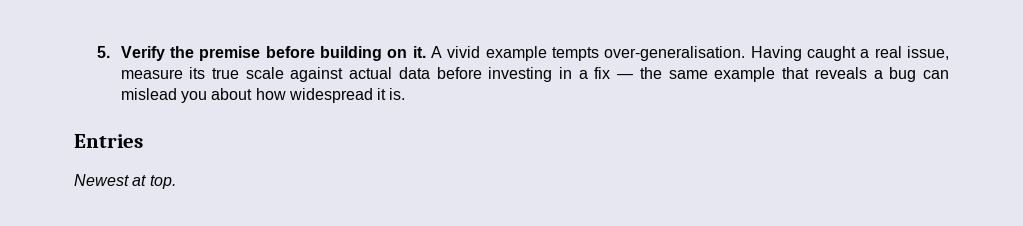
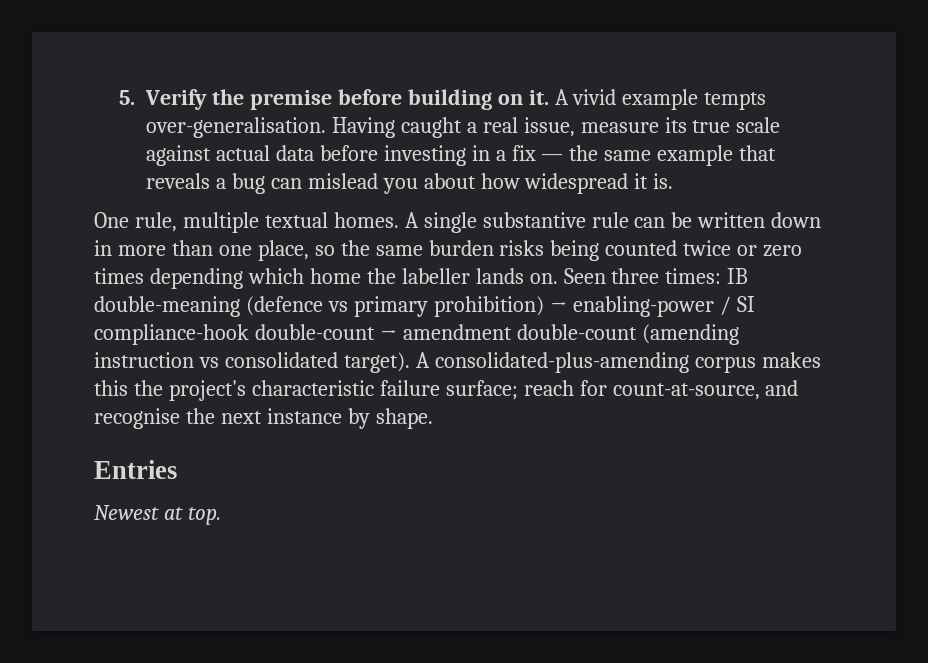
+ One rule, multiple textual homes. A single substantive rule can be written down in more than one place, so the same burden risks being counted twice or zero times depending which home the labeller lands on. Seen three times: IB double-meaning (defence vs primary prohibition) → enabling-power / SI compliance-hook double-count → amendment double-count (amending instruction vs consolidated target). A consolidated-plus-amending corpus makes this the project's characteristic failure surface; reach for count-at-source, and recognise the next instance by shape.

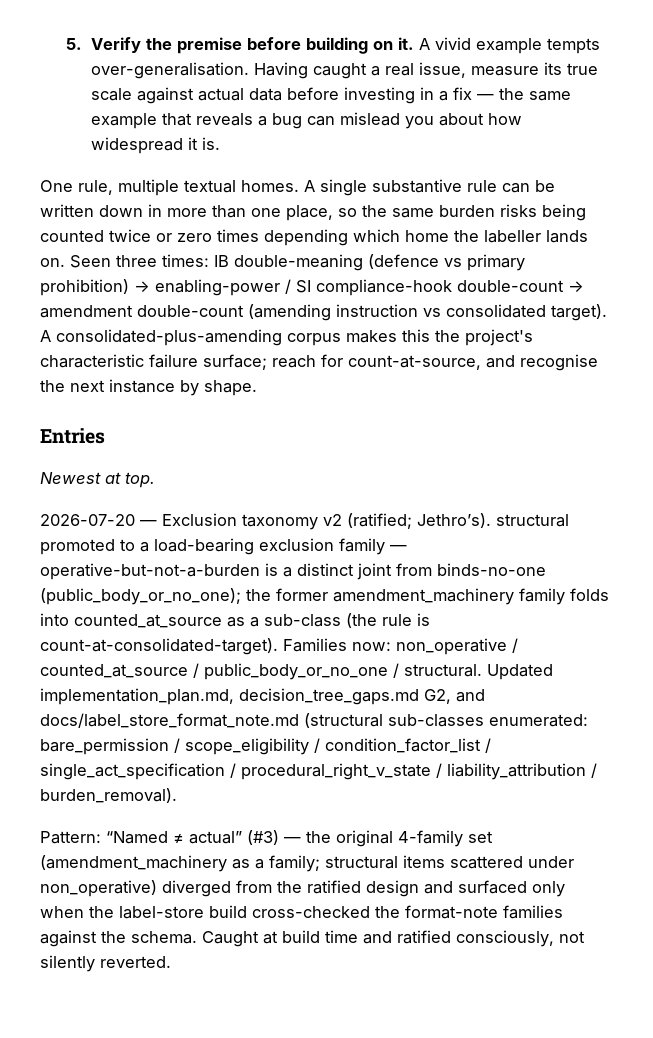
+ 2026-07-20 — Exclusion taxonomy v2 (ratified; Jethro’s). structural promoted to a load-bearing exclusion family — operative-but-not-a-burden is a distinct joint from binds-no-one (public_body_or_no_one); the former amendment_machinery family folds into counted_at_source as a sub-class (the rule is count-at-consolidated-target). Families now: non_operative / counted_at_source / public_body_or_no_one / structural. Updated implementation_plan.md, decision_tree_gaps.md G2, and docs/label_store_format_note.md (structural sub-classes enumerated: bare_permission / scope_eligibility / condition_factor_list / single_act_specification / procedural_right_v_state / liability_attribution / burden_removal).
+ Pattern: “Named ≠ actual” (#3) — the original 4-family set (amendment_machinery as a family; structural items scattered under non_operative) diverged from the ratified design and surfaced only when the label-store build cross-checked the format-note families against the schema. Caught at build time and ratified consciously, not silently reverted.

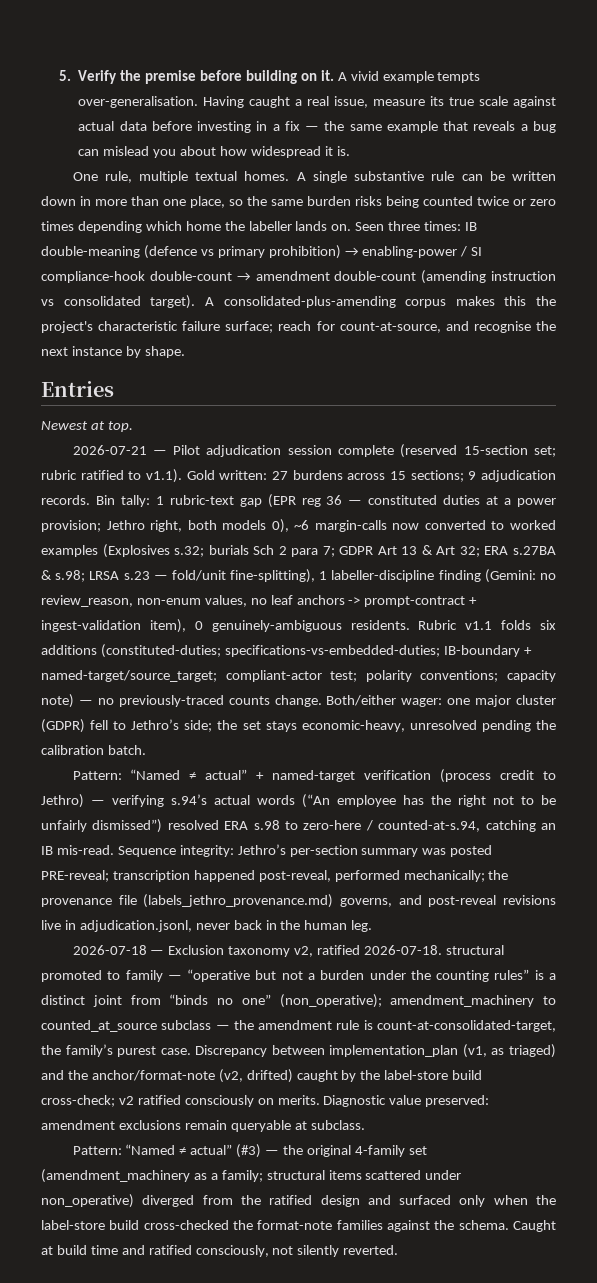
- 2026-07-20 — Exclusion taxonomy v2 (ratified; Jethro’s). structural promoted to a load-bearing exclusion family — operative-but-not-a-burden is a distinct joint from binds-no-one (public_body_or_no_one); the former amendment_machinery family folds into counted_at_source as a sub-class (the rule is count-at-consolidated-target). Families now: non_operative / counted_at_source / public_body_or_no_one / structural. Updated implementation_plan.md, decision_tree_gaps.md G2, and docs/label_store_format_note.md (structural sub-classes enumerated: bare_permission / scope_eligibility / condition_factor_list / single_act_specification / procedural_right_v_state / liability_attribution / burden_removal).
+ 2026-07-21 — Pilot adjudication session complete (reserved 15-section set; rubric ratified to v1.1). Gold written: 27 burdens across 15 sections; 9 adjudication records. Bin tally: 1 rubric-text gap (EPR reg 36 — constituted duties at a power provision; Jethro right, both models 0), ~6 margin-calls now converted to worked examples (Explosives s.32; burials Sch 2 para 7; GDPR Art 13 & Art 32; ERA s.27BA & s.98; LRSA s.23 — fold/unit fine-splitting), 1 labeller-discipline finding (Gemini: no review_reason, non-enum values, no leaf anchors -> prompt-contract + ingest-validation item), 0 genuinely-ambiguous residents. Rubric v1.1 folds six additions (constituted-duties; specifications-vs-embedded-duties; IB-boundary + named-target/source_target; compliant-actor test; polarity conventions; capacity note) — no previously-traced counts change. Both/either wager: one major cluster (GDPR) fell to Jethro’s side; the set stays economic-heavy, unresolved pending the calibration batch.
+ Pattern: “Named ≠ actual” + named-target verification (process credit to Jethro) — verifying s.94’s actual words (“An employee has the right not to be unfairly dismissed”) resolved ERA s.98 to zero-here / counted-at-s.94, catching an IB mis-read. Sequence integrity: Jethro’s per-section summary was posted PRE-reveal; transcription happened post-reveal, performed mechanically; the provenance file (labels_jethro_provenance.md) governs, and post-reveal revisions live in adjudication.jsonl, never back in the human leg.
+ 2026-07-18 — Exclusion taxonomy v2, ratified 2026-07-18. structural promoted to family — “operative but not a burden under the counting rules” is a distinct joint from “binds no one” (non_operative); amendment_machinery to counted_at_source subclass — the amendment rule is count-at-consolidated-target, the family’s purest case. Discrepancy between implementation_plan (v1, as triaged) and the anchor/format-note (v2, drifted) caught by the label-store build cross-check; v2 ratified consciously on merits. Diagnostic value preserved: amendment exclusions remain queryable at subclass.

